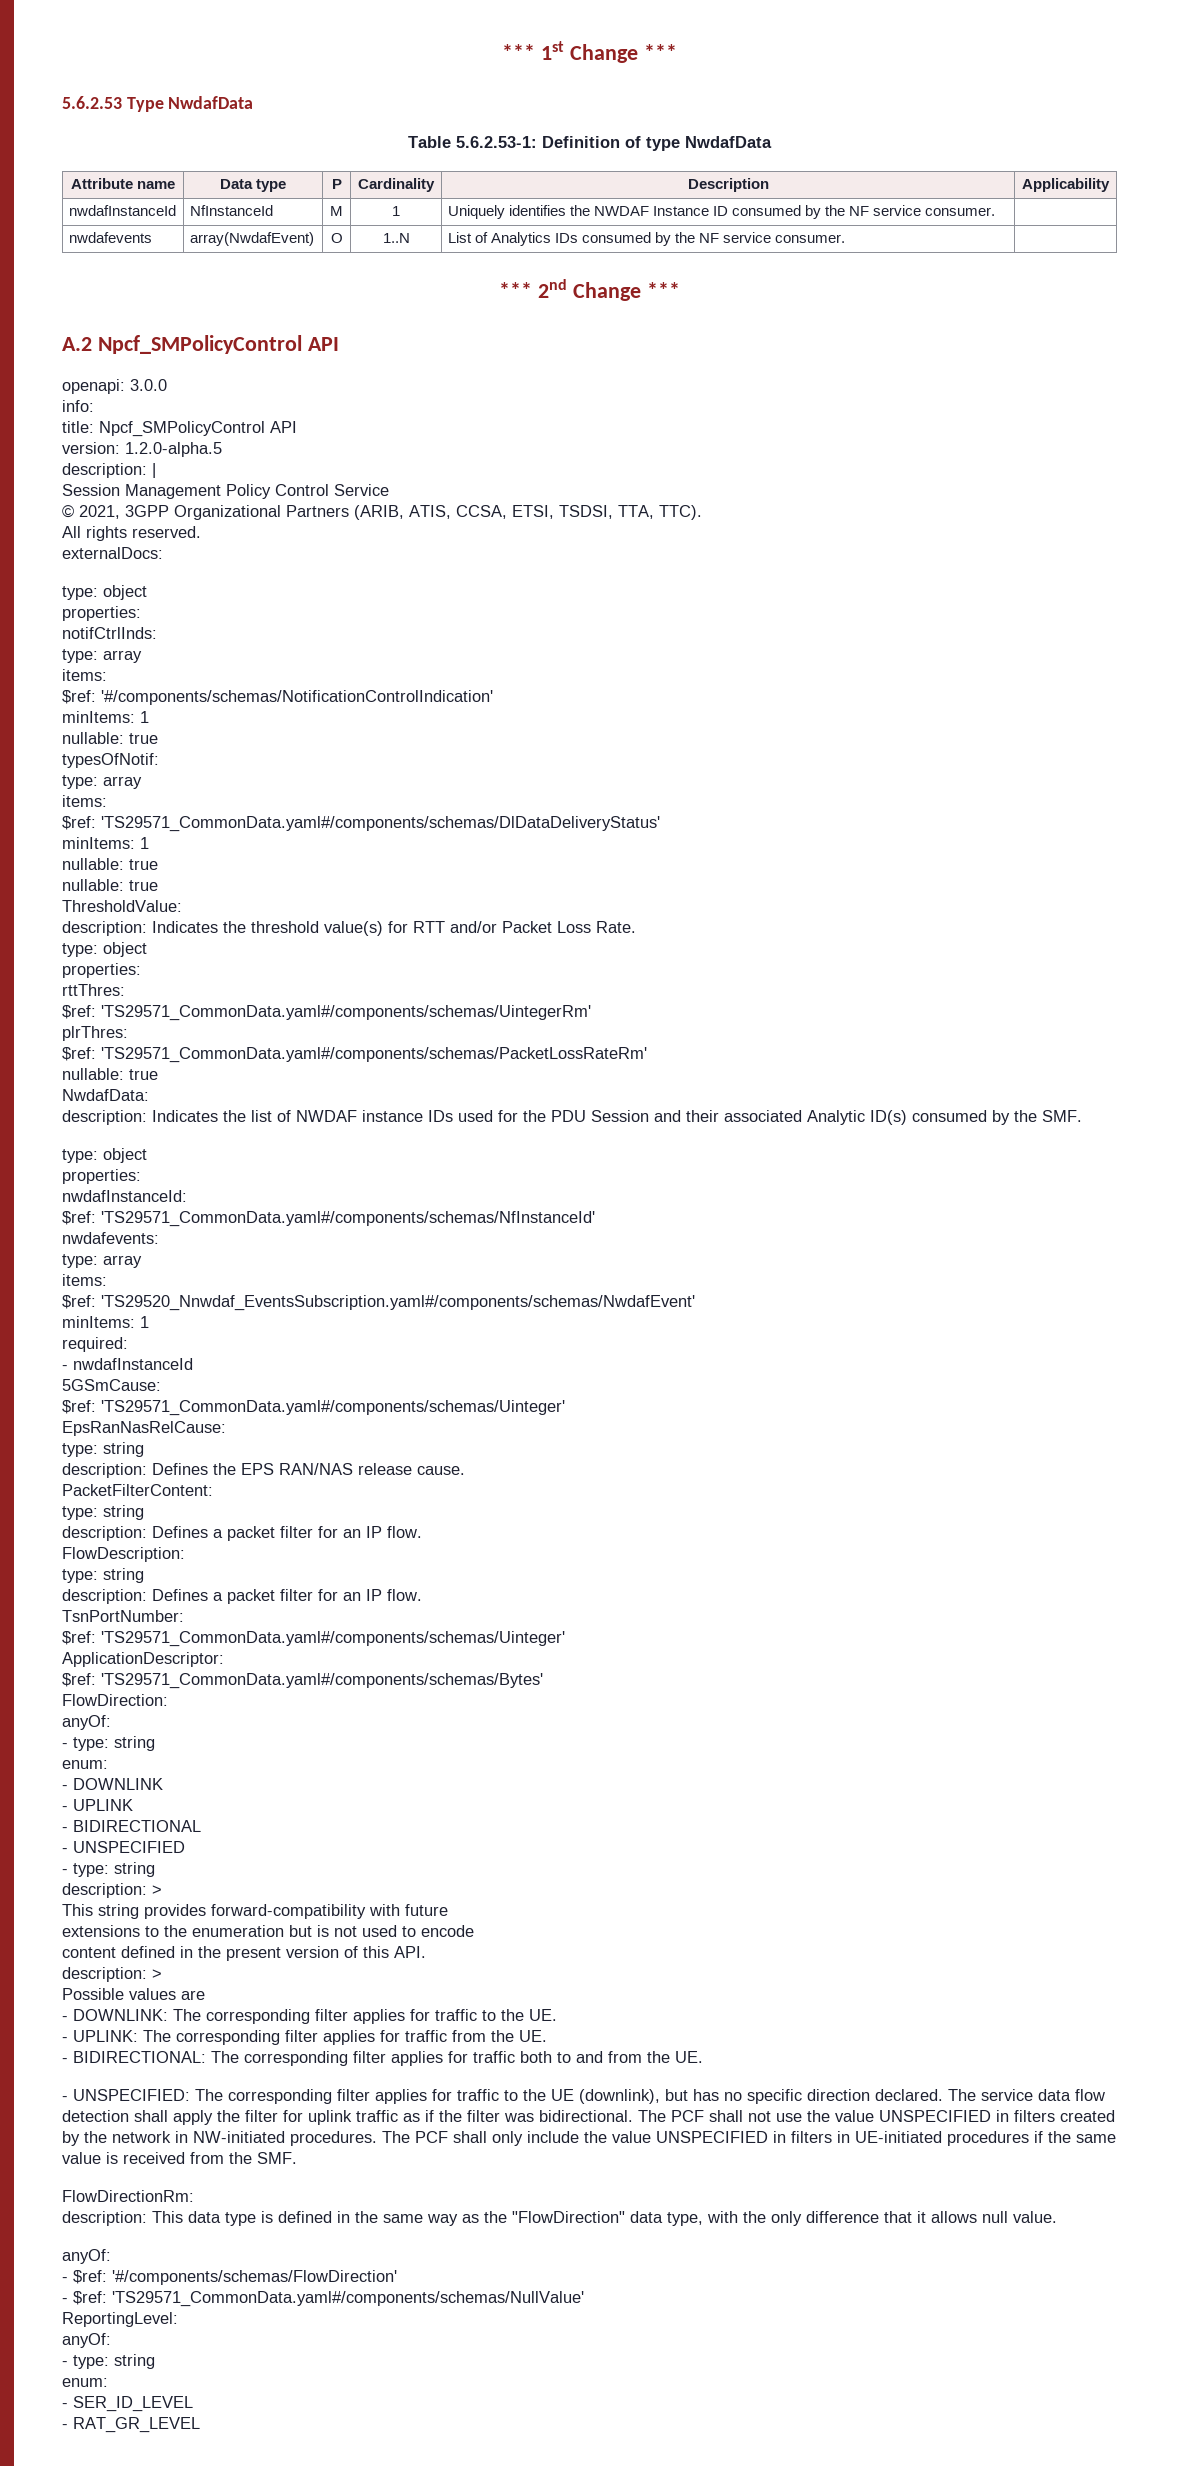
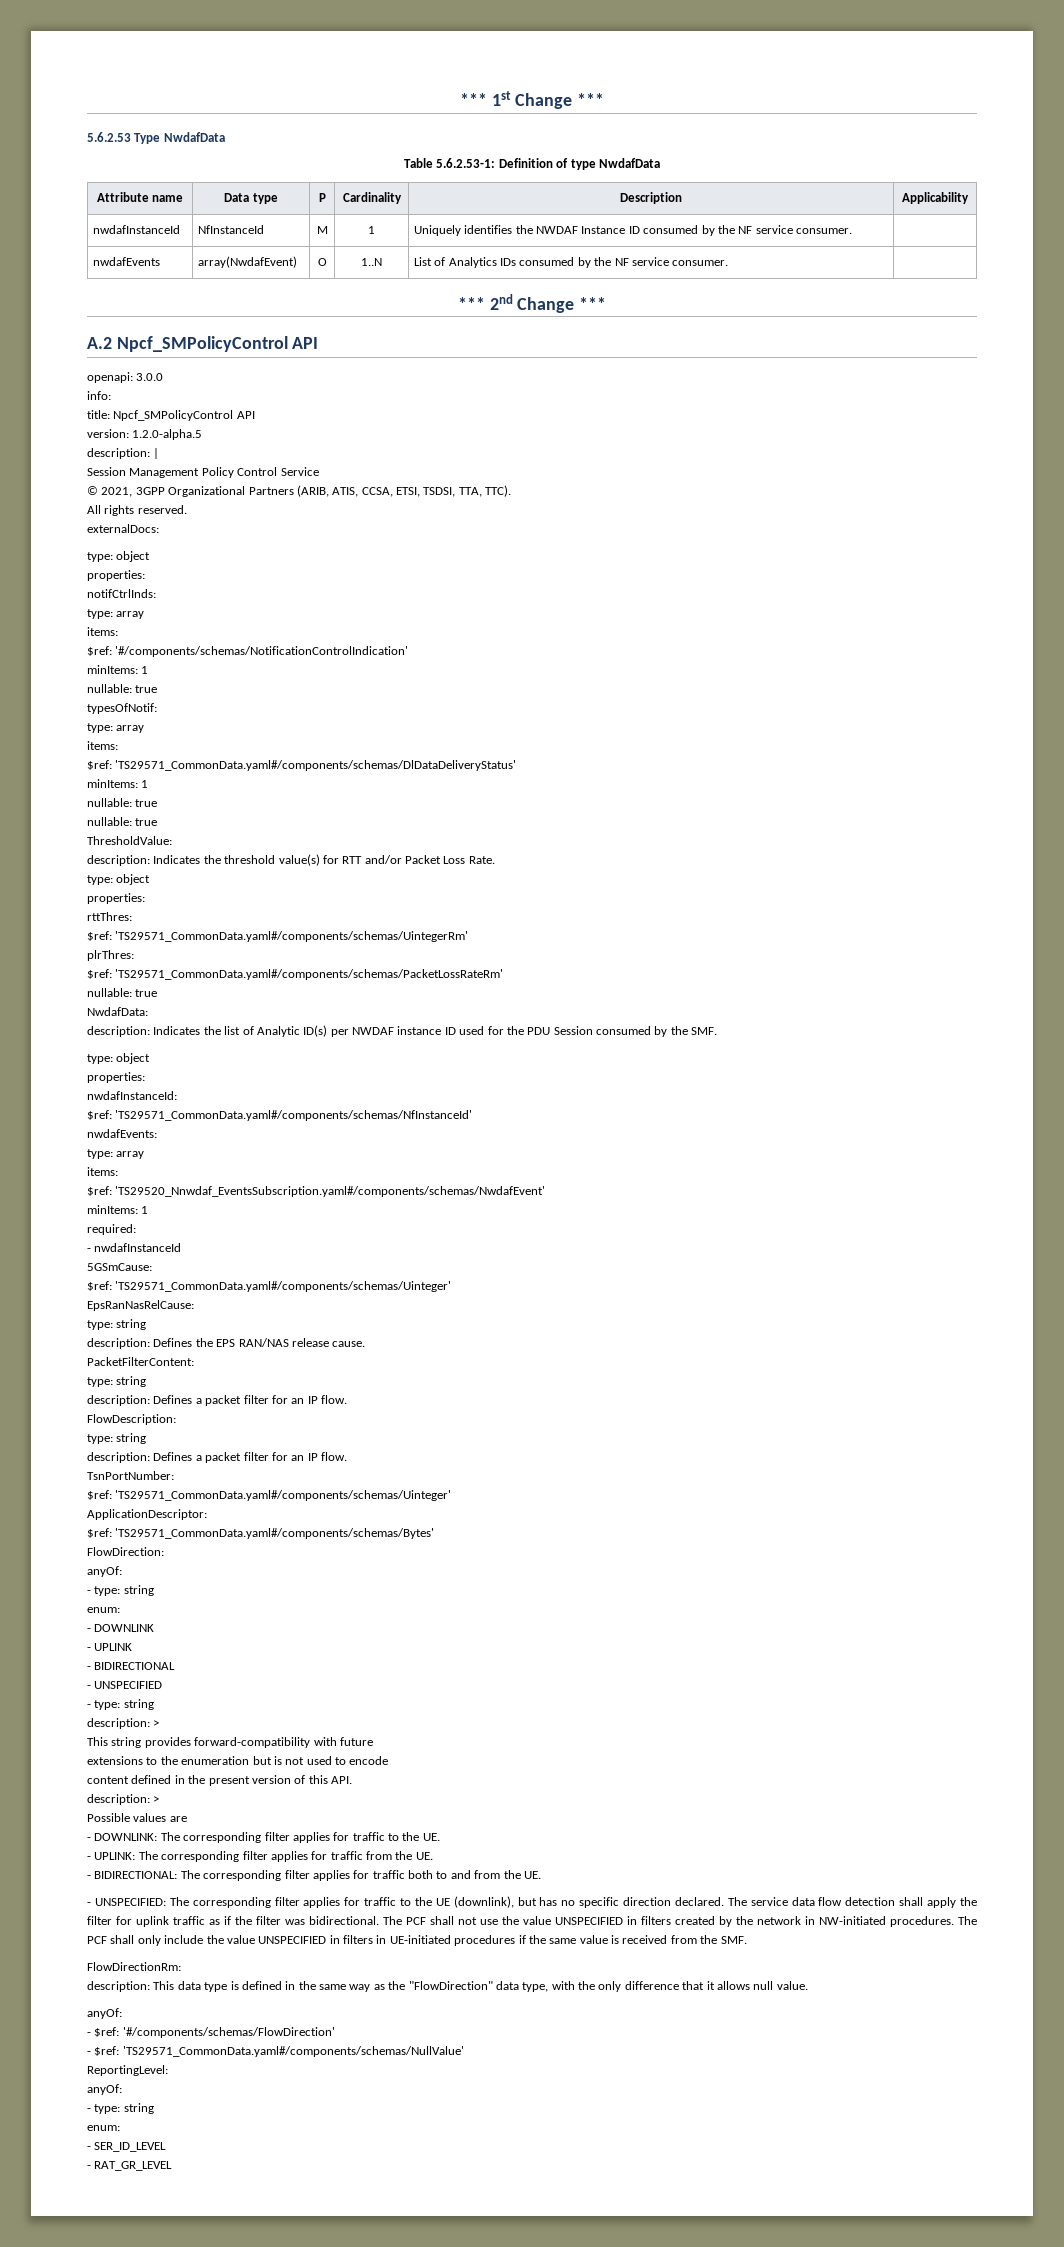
- nwdafevents | array(NwdafEvent) | O | 1..N | List of Analytics IDs consumed by the NF service consumer. |
+ nwdafEvents | array(NwdafEvent) | O | 1..N | List of Analytics IDs consumed by the NF service consumer. |
- description: Indicates the list of NWDAF instance IDs used for the PDU Session and their associated Analytic ID(s) consumed by the SMF.
+ description: Indicates the list of Analytic ID(s) per NWDAF instance ID used for the PDU Session consumed by the SMF.
- nwdafevents:
+ nwdafEvents:

